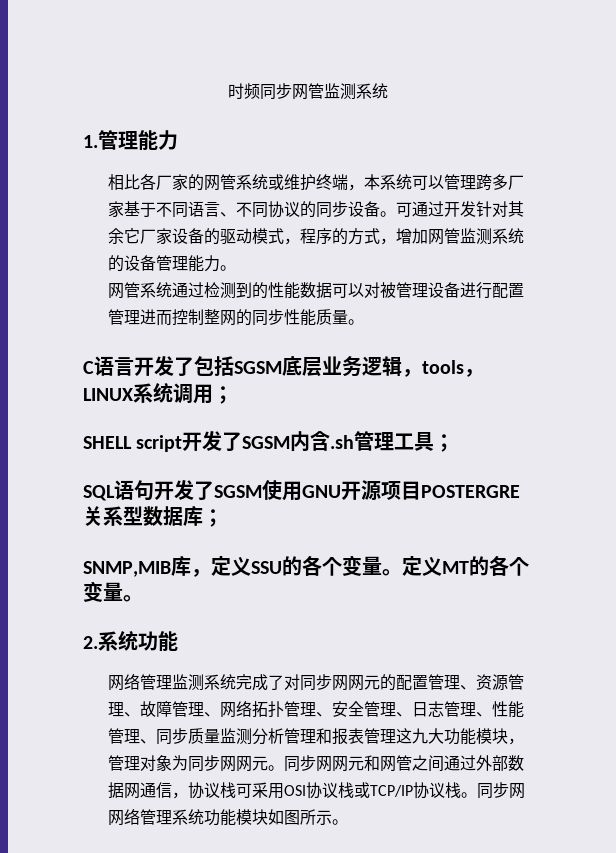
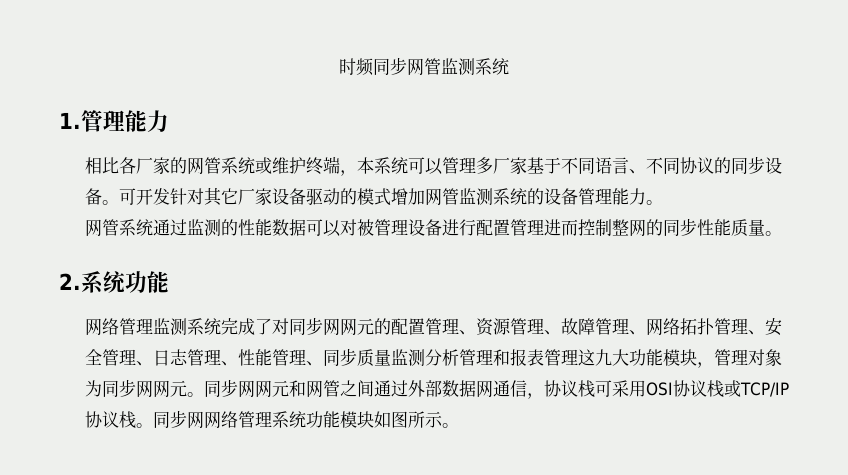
- 相比各厂家的网管系统或维护终端，本系统可以管理跨多厂家基于不同语言、不同协议的同步设备。
+ 相比各厂家的网管系统或维护终端，本系统可以管理多厂家基于不同语言、不同协议的同步设备。
- 可通过开发针对其余它厂家设备的驱动模式，程序的方式，增加网管监测系统的设备管理能力。
+ 可开发针对其它厂家设备驱动的模式增加网管监测系统的设备管理能力。
- 网管系统通过检测到的性能数据可以对被管理设备进行配置管理进而控制整网的同步性能质量。
+ 网管系统通过监测的性能数据可以对被管理设备进行配置管理进而控制整网的同步性能质量。
- C语言开发了包括SGSM底层业务逻辑，tools，LINUX系统调用；
- SHELL script开发了SGSM内含.sh管理工具；
- SQL语句开发了SGSM使用GNU开源项目POSTERGRE关系型数据库；
- SNMP,MIB库，定义SSU的各个变量。定义MT的各个变量。

